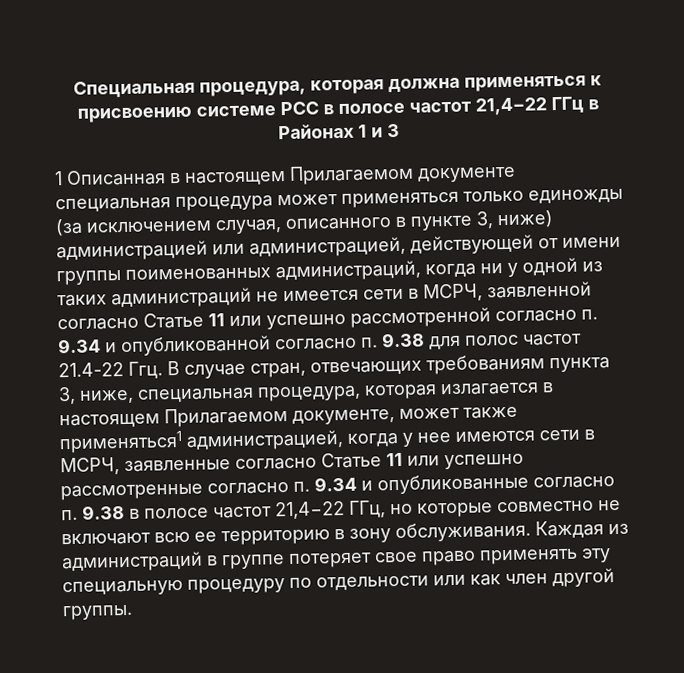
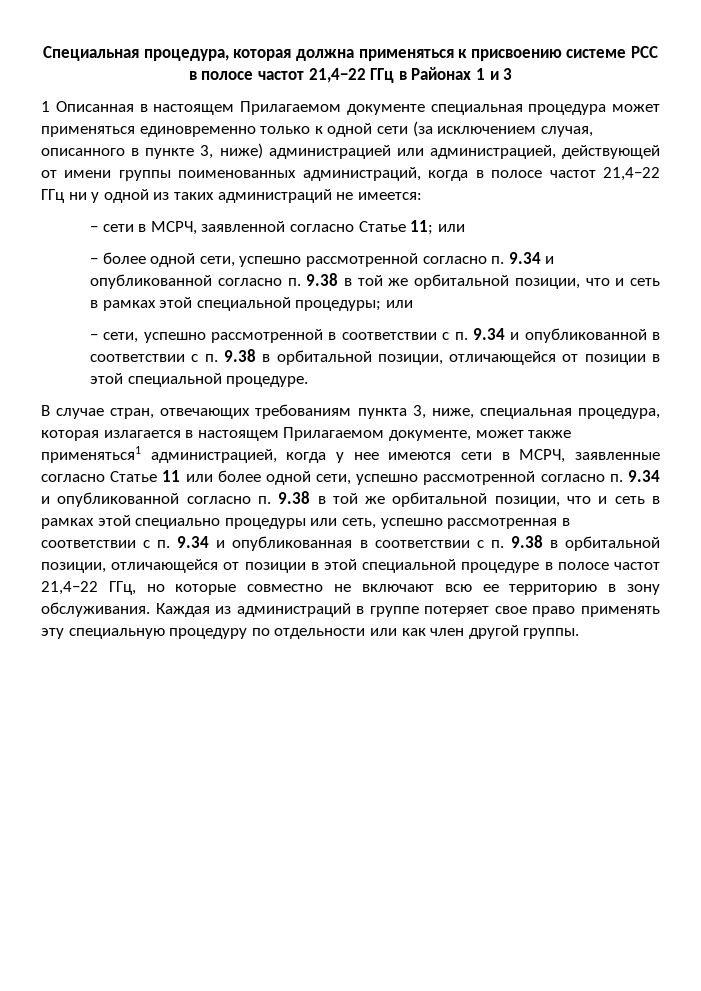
- 1 Описанная в настоящем Прилагаемом документе специальная процедура может применяться только единожды (за исключением случая, описанного в пункте 3, ниже) администрацией или администрацией, действующей от имени группы поименованных администраций, когда ни у одной из таких администраций не имеется сети в МСРЧ, заявленной согласно Статье 11 или успешно рассмотренной согласно п. 9.34 и опубликованной согласно п. 9.38 для полос частот 21.4-22 Ггц. В случае стран, отвечающих требованиям пункта 3, ниже, специальная процедура, которая излагается в настоящем Прилагаемом документе, может также применяться1 администрацией, когда у нее имеются сети в МСРЧ, заявленные согласно Статье 11 или успешно рассмотренные согласно п. 9.34 и опубликованные согласно п. 9.38 в полосе частот 21,4−22 ГГц, но которые совместно не включают всю ее территорию в зону обслуживания.
+ 1 Описанная в настоящем Прилагаемом документе специальная процедура может применяться единовременно только к одной сети (за исключением случая, описанного в пункте 3, ниже) администрацией или администрацией, действующей от имени группы поименованных администраций, когда в полосе частот 21,4−22 ГГц ни у одной из таких администраций не имеется:
+ − сети в МСРЧ, заявленной согласно Статье 11; или
+ − более одной сети, успешно рассмотренной согласно п. 9.34 и опубликованной согласно п. 9.38 в той же орбитальной позиции, что и сеть в рамках этой специальной процедуры; или
+ − сети, успешно рассмотренной в соответствии с п. 9.34 и опубликованной в соответствии с п. 9.38 в орбитальной позиции, отличающейся от позиции в этой специальной процедуре.
+ В случае стран, отвечающих требованиям пункта 3, ниже, специальная процедура, которая излагается в настоящем Прилагаемом документе, может также применяться1 администрацией, когда у нее имеются сети в МСРЧ, заявленные согласно Статье 11 или более одной сети, успешно рассмотренной согласно п. 9.34 и опубликованной согласно п. 9.38 в той же орбитальной позиции, что и сеть в рамках этой специально процедуры или сеть, успешно рассмотренная в соответствии с п. 9.34 и опубликованная в соответствии с п. 9.38 в орбитальной позиции, отличающейся от позиции в этой специальной процедуре в полосе частот 21,4−22 ГГц, но которые совместно не включают всю ее территорию в зону обслуживания.

